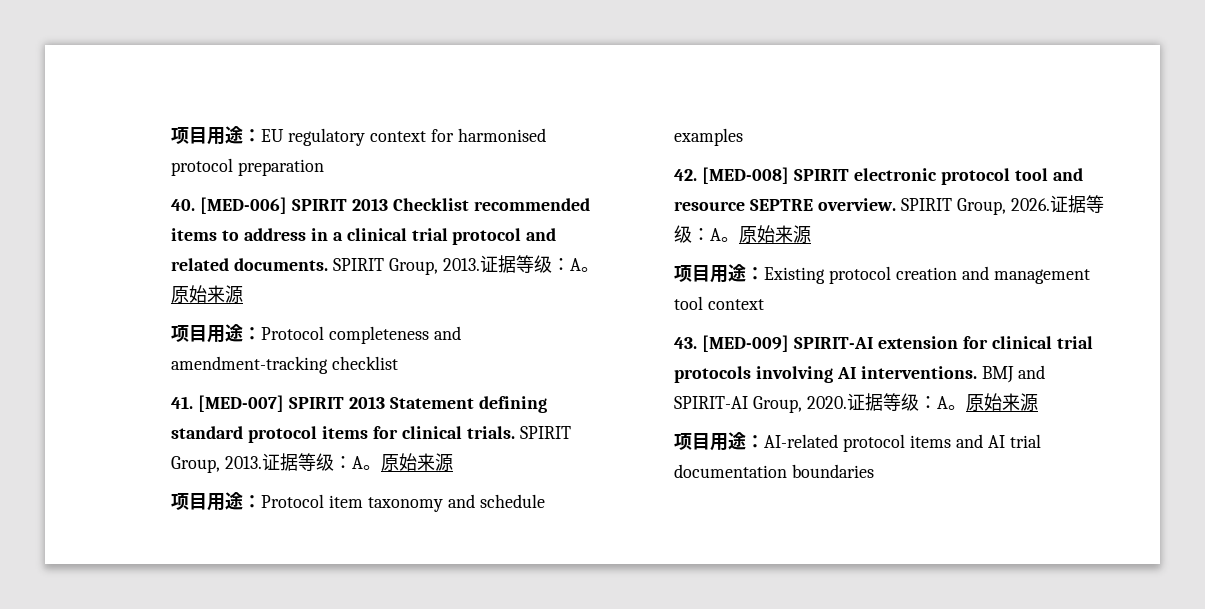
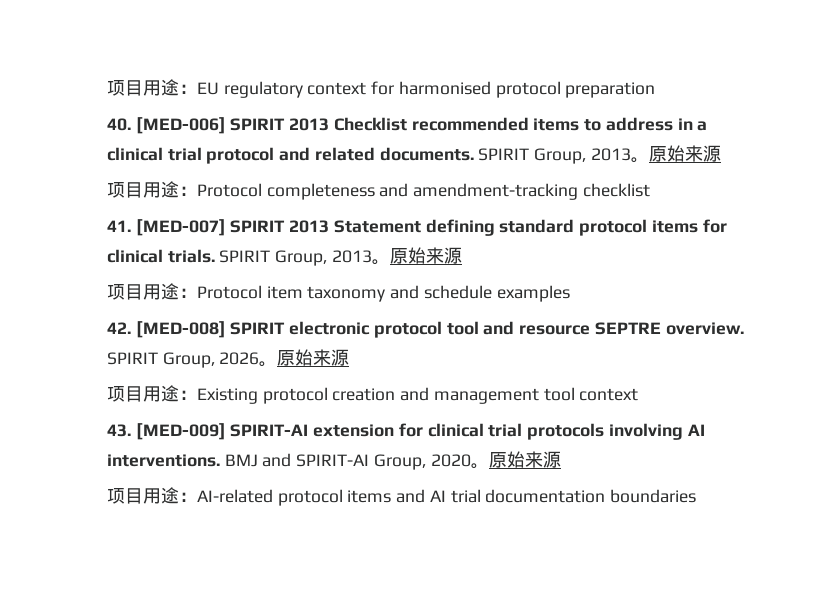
- 40. [MED-006] SPIRIT 2013 Checklist recommended items to address in a clinical trial protocol and related documents. SPIRIT Group, 2013.证据等级：A。
+ 40. [MED-006] SPIRIT 2013 Checklist recommended items to address in a clinical trial protocol and related documents. SPIRIT Group, 2013。
- 41. [MED-007] SPIRIT 2013 Statement defining standard protocol items for clinical trials. SPIRIT Group, 2013.证据等级：A。
+ 41. [MED-007] SPIRIT 2013 Statement defining standard protocol items for clinical trials. SPIRIT Group, 2013。
- SPIRIT Group, 2026.证据等级：A。
+ SPIRIT Group, 2026。
- BMJ and SPIRIT-AI Group, 2020.证据等级：A。
+ BMJ and SPIRIT-AI Group, 2020。

